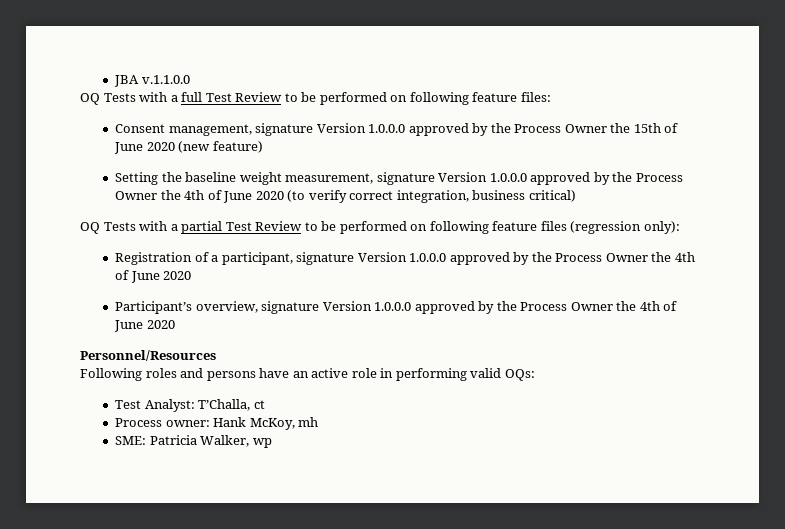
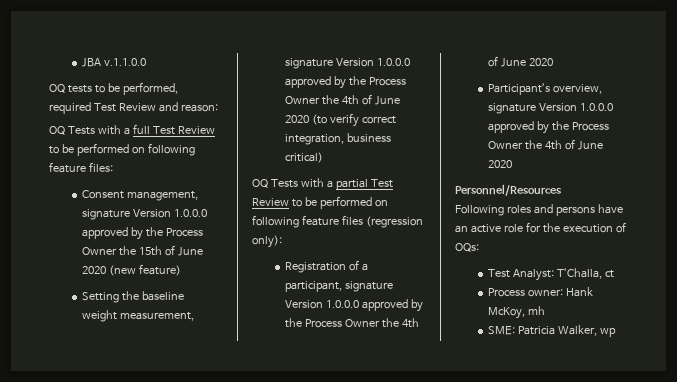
+ OQ tests to be performed, required Test Review and reason:
- Following roles and persons have an active role in performing valid OQs:
+ Following roles and persons have an active role for the execution of OQs:

